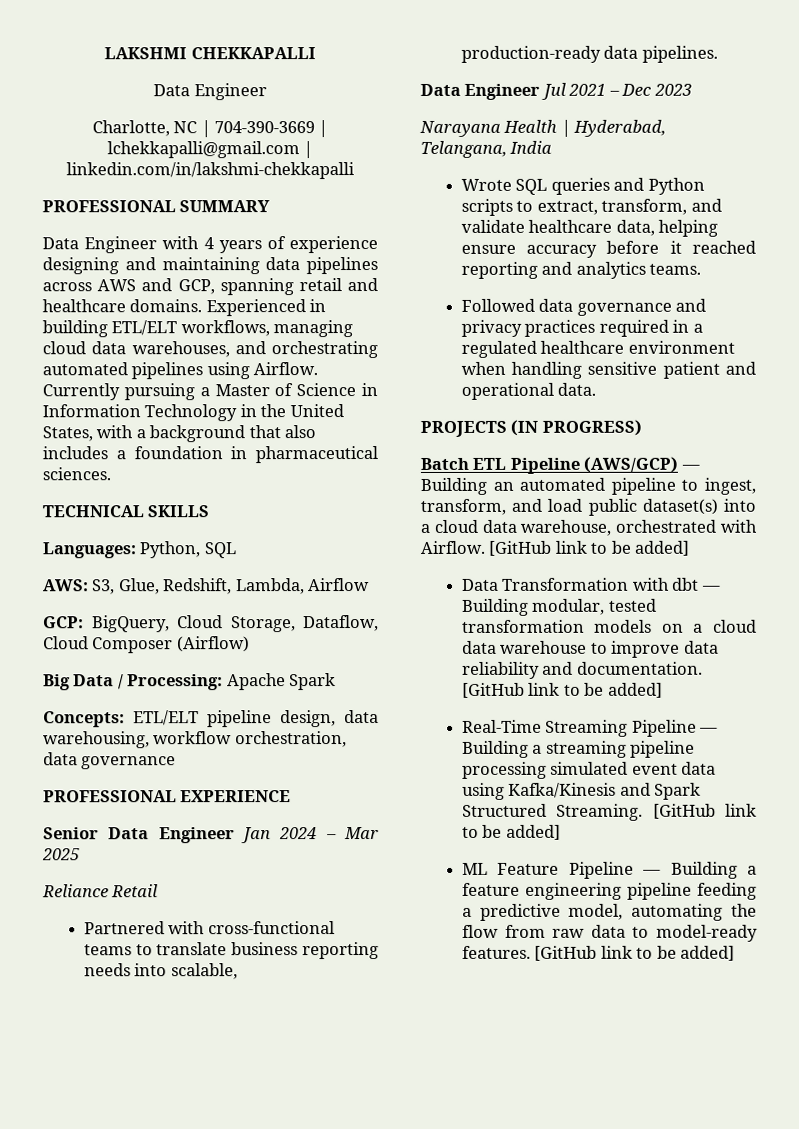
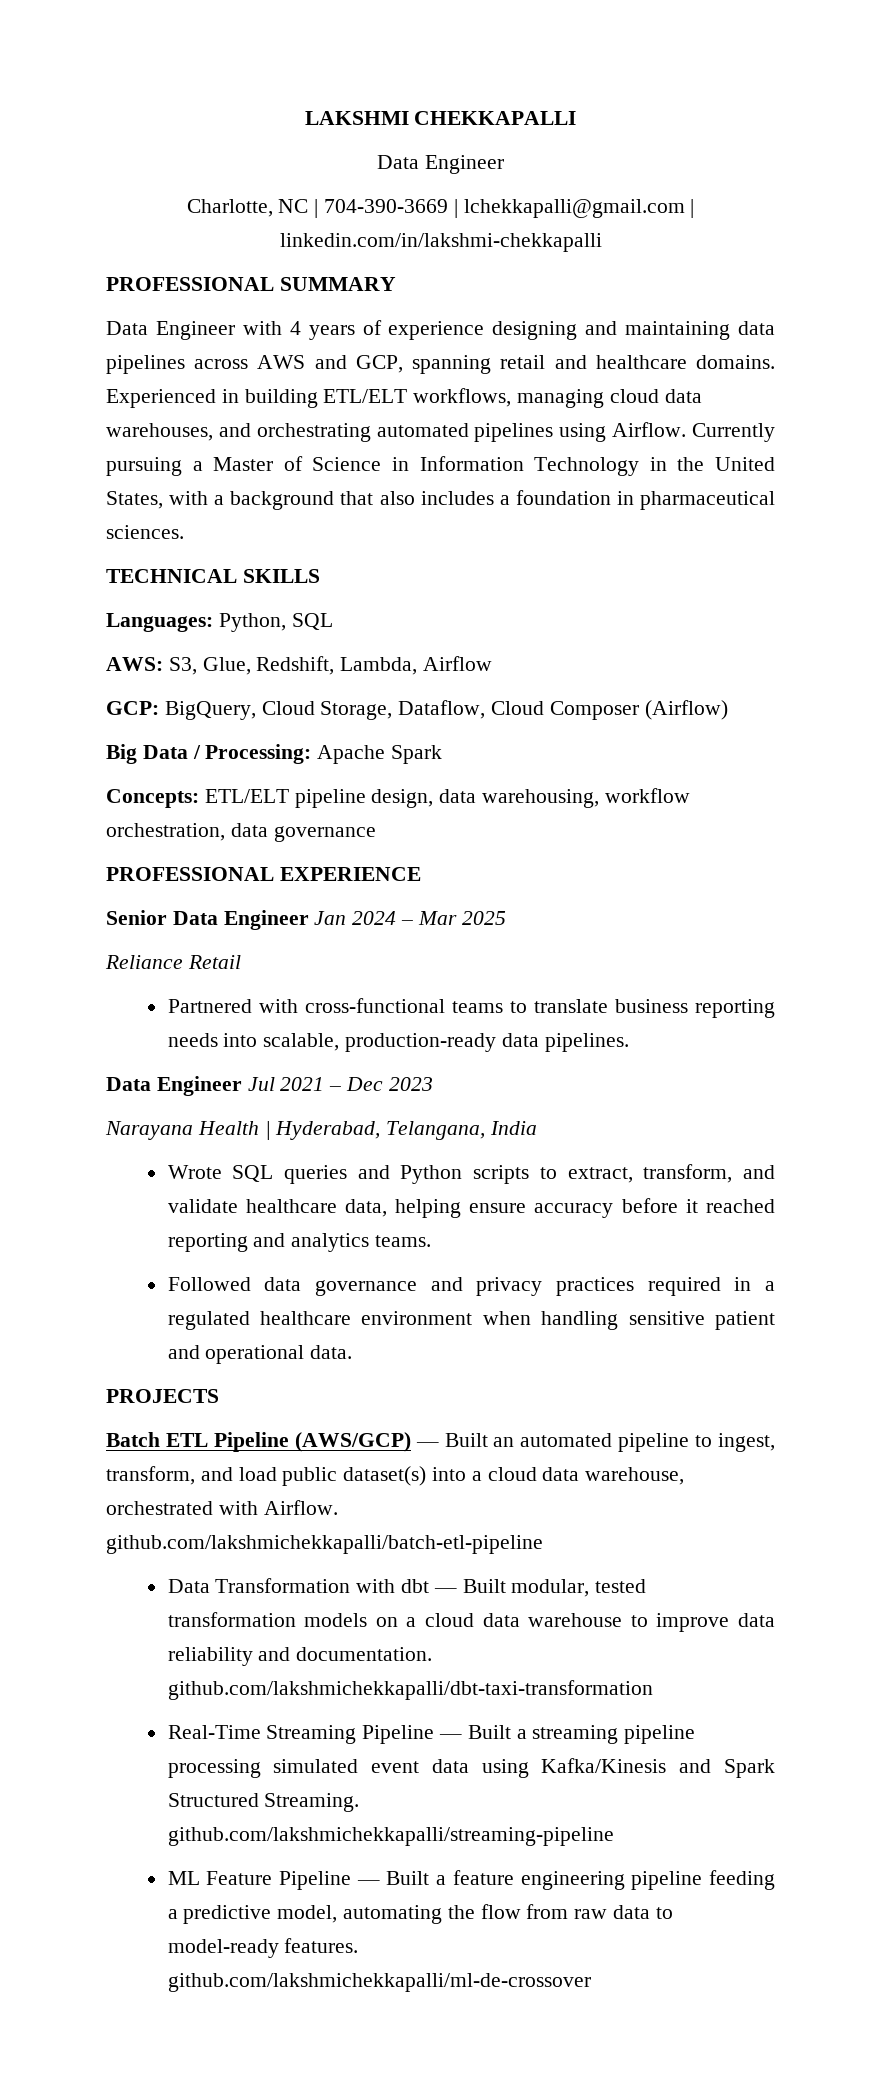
- PROJECTS (IN PROGRESS)
+ PROJECTS
- Batch ETL Pipeline (AWS/GCP) — Building an automated pipeline to ingest, transform, and load public dataset(s) into a cloud data warehouse, orchestrated with Airflow. [GitHub link to be added]
+ Batch ETL Pipeline (AWS/GCP) — Built an automated pipeline to ingest, transform, and load public dataset(s) into a cloud data warehouse, orchestrated with Airflow. github.com/lakshmichekkapalli/batch-etl-pipeline
- Data Transformation with dbt — Building modular, tested transformation models on a cloud data warehouse to improve data reliability and documentation. [GitHub link to be added]
+ Data Transformation with dbt — Built modular, tested transformation models on a cloud data warehouse to improve data reliability and documentation. github.com/lakshmichekkapalli/dbt-taxi-transformation
- Real-Time Streaming Pipeline — Building a streaming pipeline processing simulated event data using Kafka/Kinesis and Spark Structured Streaming. [GitHub link to be added]
+ Real-Time Streaming Pipeline — Built a streaming pipeline processing simulated event data using Kafka/Kinesis and Spark Structured Streaming. github.com/lakshmichekkapalli/streaming-pipeline
- ML Feature Pipeline — Building a feature engineering pipeline feeding a predictive model, automating the flow from raw data to model-ready features. [GitHub link to be added]
+ ML Feature Pipeline — Built a feature engineering pipeline feeding a predictive model, automating the flow from raw data to model-ready features. github.com/lakshmichekkapalli/ml-de-crossover

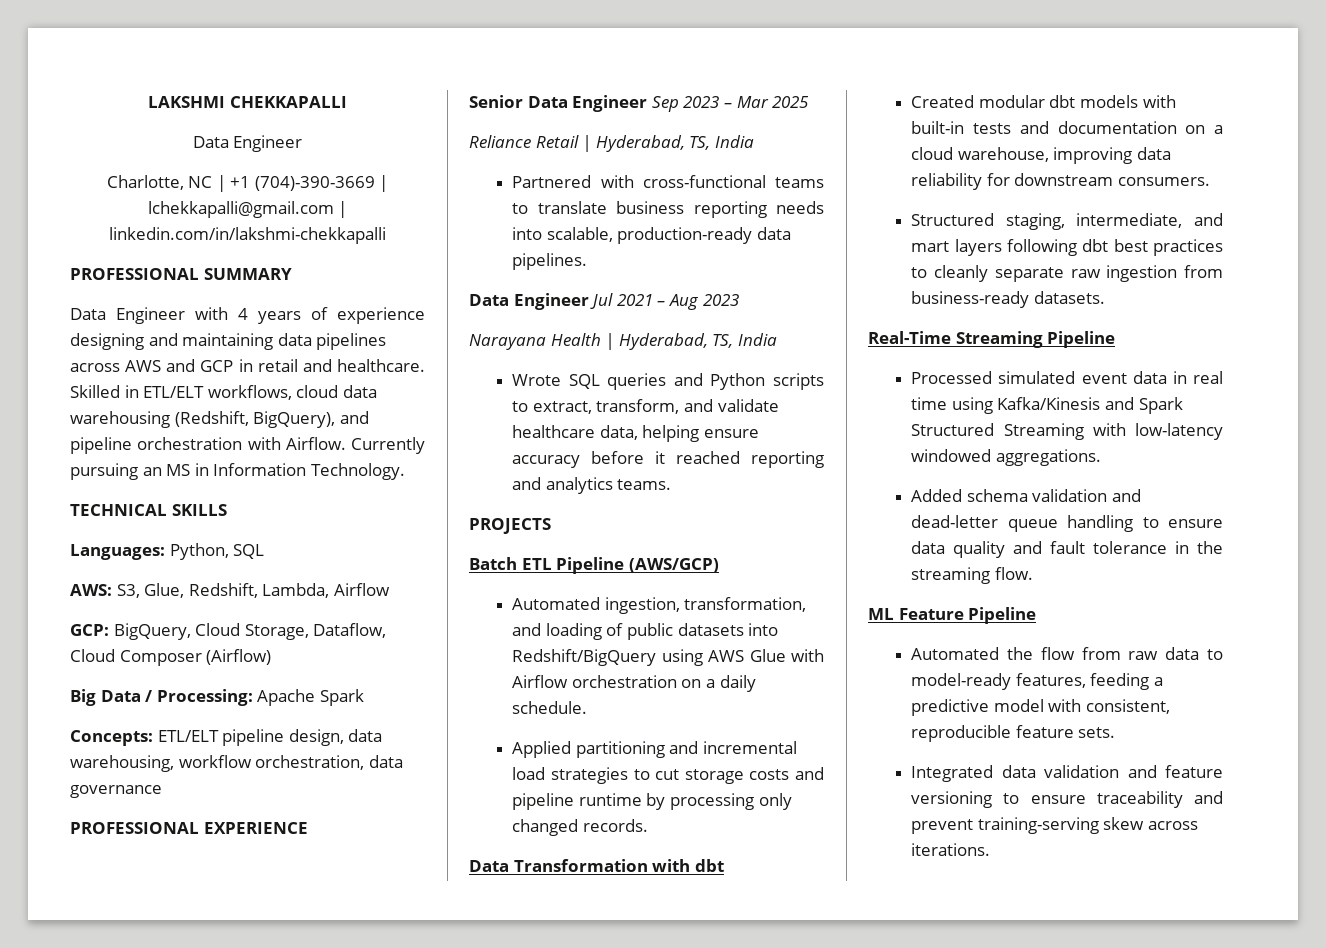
- Charlotte, NC | 704-390-3669 | lchekkapalli@gmail.com | linkedin.com/in/lakshmi-chekkapalli
+ Charlotte, NC | +1 (704)-390-3669 | lchekkapalli@gmail.com | linkedin.com/in/lakshmi-chekkapalli
- Data Engineer with 4 years of experience designing and maintaining data pipelines across AWS and GCP, spanning retail and healthcare domains. Experienced in building ETL/ELT workflows, managing cloud data warehouses, and orchestrating automated pipelines using Airflow. Currently pursuing a Master of Science in Information Technology in the United States, with a background that also includes a foundation in pharmaceutical sciences.
+ Data Engineer with 4 years of experience designing and maintaining data pipelines across AWS and GCP in retail and healthcare. Skilled in ETL/ELT workflows, cloud data warehousing (Redshift, BigQuery), and pipeline orchestration with Airflow. Currently pursuing an MS in Information Technology.
- Senior Data Engineer Jan 2024 – Mar 2025
+ Senior Data Engineer Sep 2023 – Mar 2025
- Reliance Retail
+ Reliance Retail | Hyderabad, TS, India
- Data Engineer Jul 2021 – Dec 2023
+ Data Engineer Jul 2021 – Aug 2023
- Narayana Health | Hyderabad, Telangana, India
+ Narayana Health | Hyderabad, TS, India
- Followed data governance and privacy practices required in a regulated healthcare environment when handling sensitive patient and operational data.
- Batch ETL Pipeline (AWS/GCP) — Built an automated pipeline to ingest, transform, and load public dataset(s) into a cloud data warehouse, orchestrated with Airflow. github.com/lakshmichekkapalli/batch-etl-pipeline
- Data Transformation with dbt — Built modular, tested transformation models on a cloud data warehouse to improve data reliability and documentation. github.com/lakshmichekkapalli/dbt-taxi-transformation
- Real-Time Streaming Pipeline — Built a streaming pipeline processing simulated event data using Kafka/Kinesis and Spark Structured Streaming. github.com/lakshmichekkapalli/streaming-pipeline
- ML Feature Pipeline — Built a feature engineering pipeline feeding a predictive model, automating the flow from raw data to model-ready features. github.com/lakshmichekkapalli/ml-de-crossover
+ Batch ETL Pipeline (AWS/GCP)
+ Automated ingestion, transformation, and loading of public datasets into Redshift/BigQuery using AWS Glue with Airflow orchestration on a daily schedule.
+ Applied partitioning and incremental load strategies to cut storage costs and pipeline runtime by processing only changed records.
+ Data Transformation with dbt
+ Created modular dbt models with built-in tests and documentation on a cloud warehouse, improving data reliability for downstream consumers.
+ Structured staging, intermediate, and mart layers following dbt best practices to cleanly separate raw ingestion from business-ready datasets.
+ Real-Time Streaming Pipeline
+ Processed simulated event data in real time using Kafka/Kinesis and Spark Structured Streaming with low-latency windowed aggregations.
+ Added schema validation and dead-letter queue handling to ensure data quality and fault tolerance in the streaming flow.
+ ML Feature Pipeline
+ Automated the flow from raw data to model-ready features, feeding a predictive model with consistent, reproducible feature sets.
+ Integrated data validation and feature versioning to ensure traceability and prevent training-serving skew across iterations.

